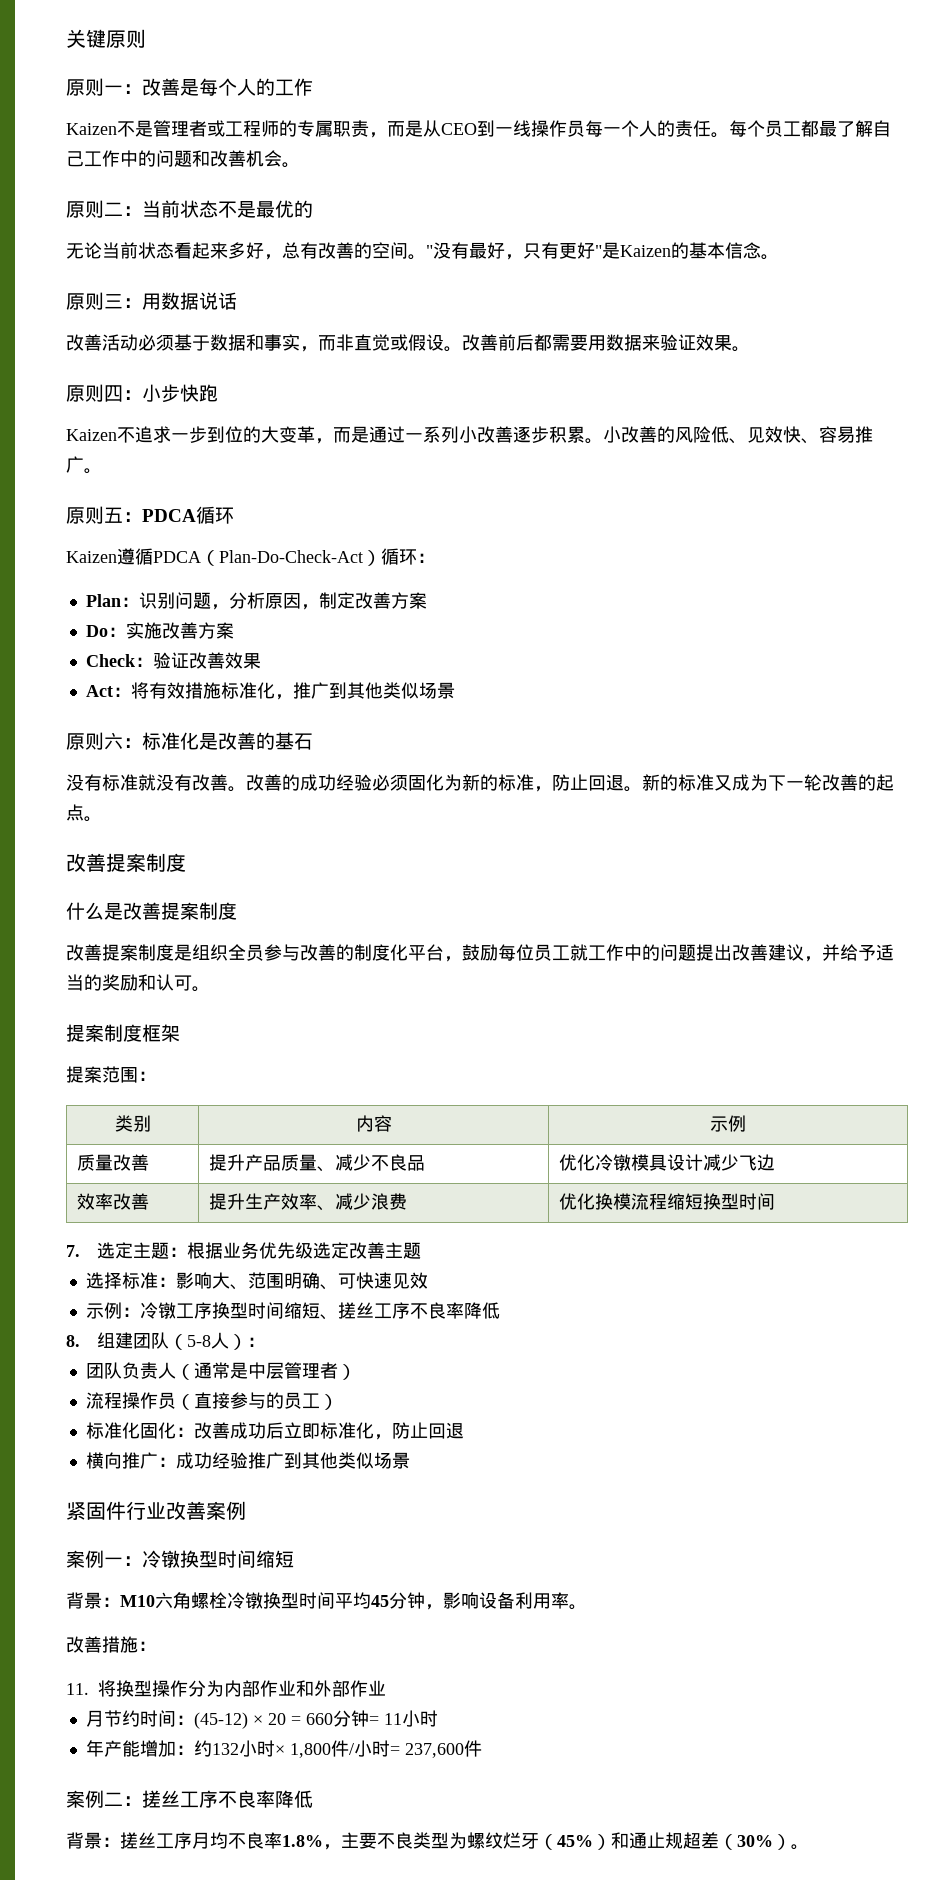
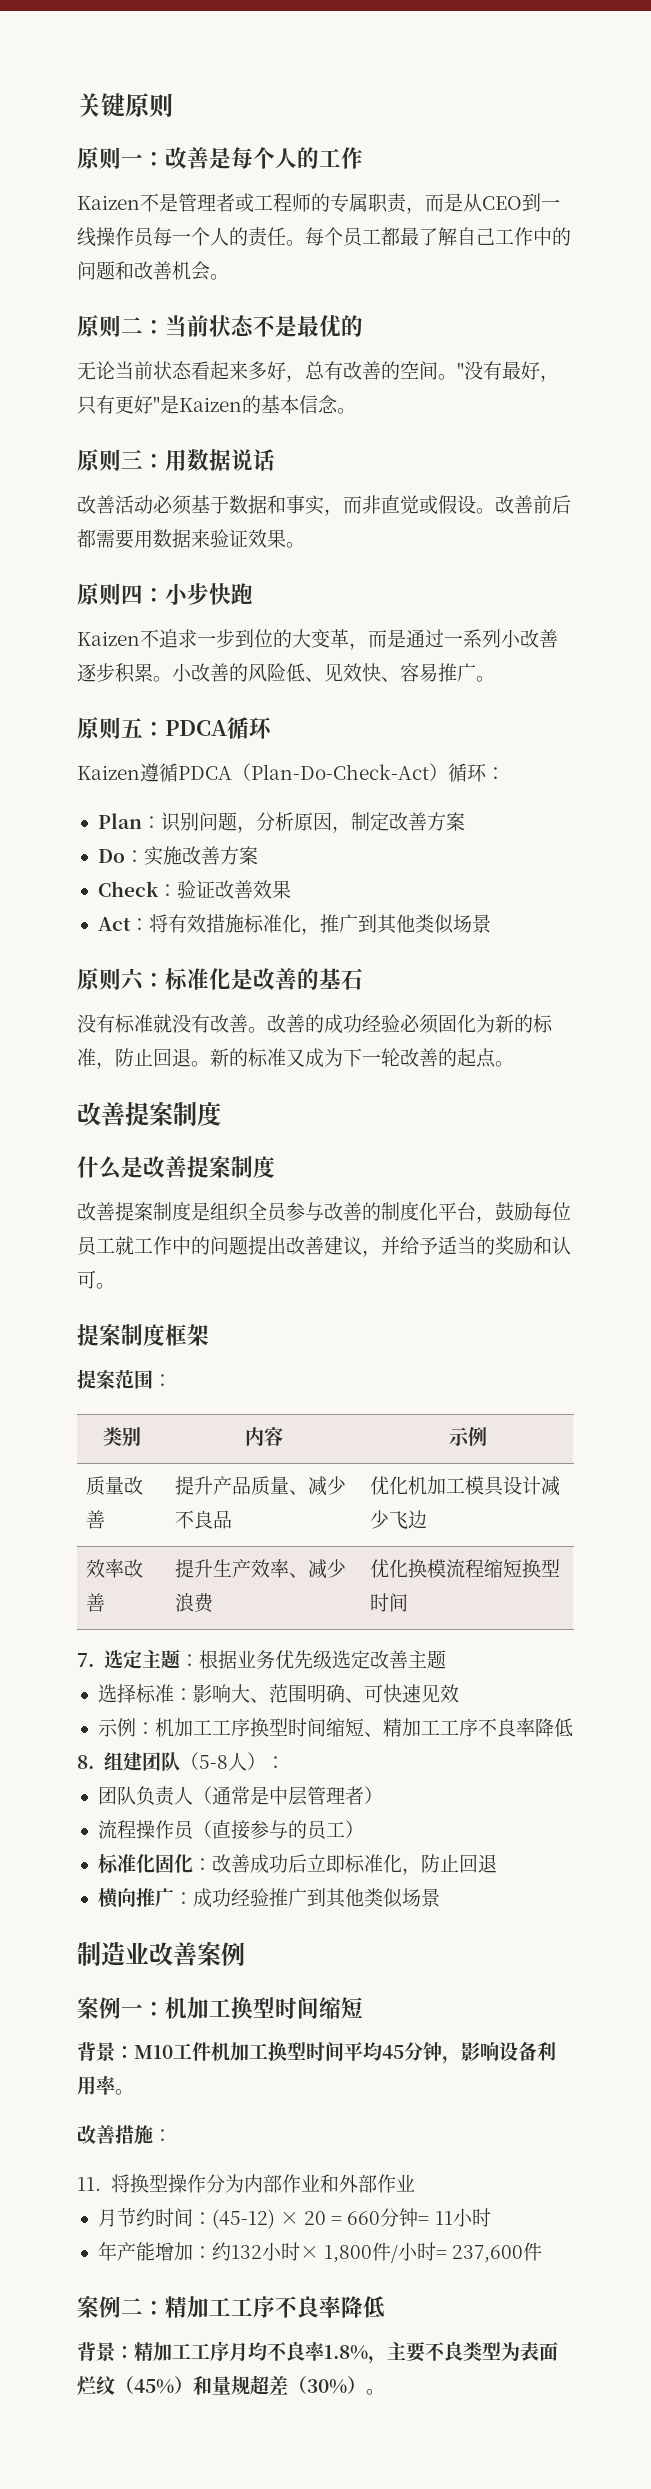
- 质量改善 | 提升产品质量、减少不良品 | 优化冷镦模具设计减少飞边
+ 质量改善 | 提升产品质量、减少不良品 | 优化机加工模具设计减少飞边
- 示例：冷镦工序换型时间缩短、搓丝工序不良率降低
+ 示例：机加工工序换型时间缩短、精加工工序不良率降低
- 紧固件行业改善案例
+ 制造业改善案例
- 案例一：冷镦换型时间缩短
+ 案例一：机加工换型时间缩短
- 背景：M10六角螺栓冷镦换型时间平均45分钟，影响设备利用率。
+ 背景：M10工件机加工换型时间平均45分钟，影响设备利用率。
- 案例二：搓丝工序不良率降低
+ 案例二：精加工工序不良率降低
- 背景：搓丝工序月均不良率1.8%，主要不良类型为螺纹烂牙（45%）和通止规超差（30%）。
+ 背景：精加工工序月均不良率1.8%，主要不良类型为表面烂纹（45%）和量规超差（30%）。

